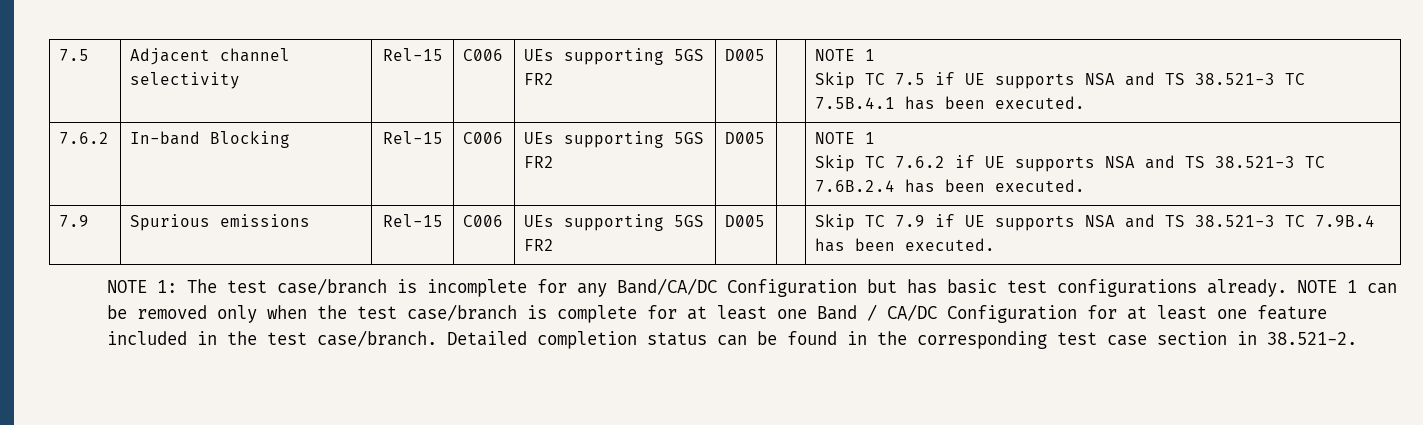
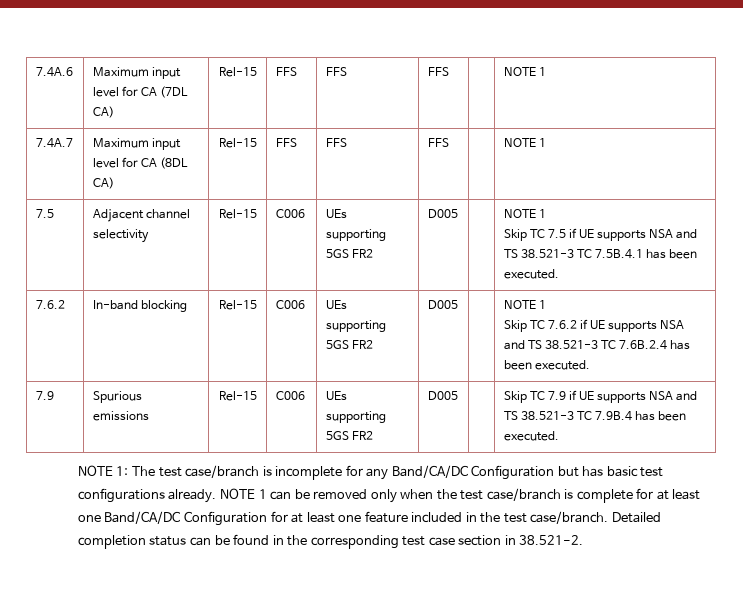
+ 7.4A.6 | Maximum input level for CA (7DL CA) | Rel-15 | FFS | FFS | FFS | | NOTE 1
+ 7.4A.7 | Maximum input level for CA (8DL CA) | Rel-15 | FFS | FFS | FFS | | NOTE 1
- 7.6.2 | In-band Blocking | Rel-15 | C006 | UEs supporting 5GS FR2 | D005 | | NOTE 1
+ 7.6.2 | In-band blocking | Rel-15 | C006 | UEs supporting 5GS FR2 | D005 | | NOTE 1
- NOTE 1 can be removed only when the test case/branch is complete for at least one Band / CA/DC Configuration for at least one feature included in the test case/branch.
+ NOTE 1 can be removed only when the test case/branch is complete for at least one Band/CA/DC Configuration for at least one feature included in the test case/branch.

